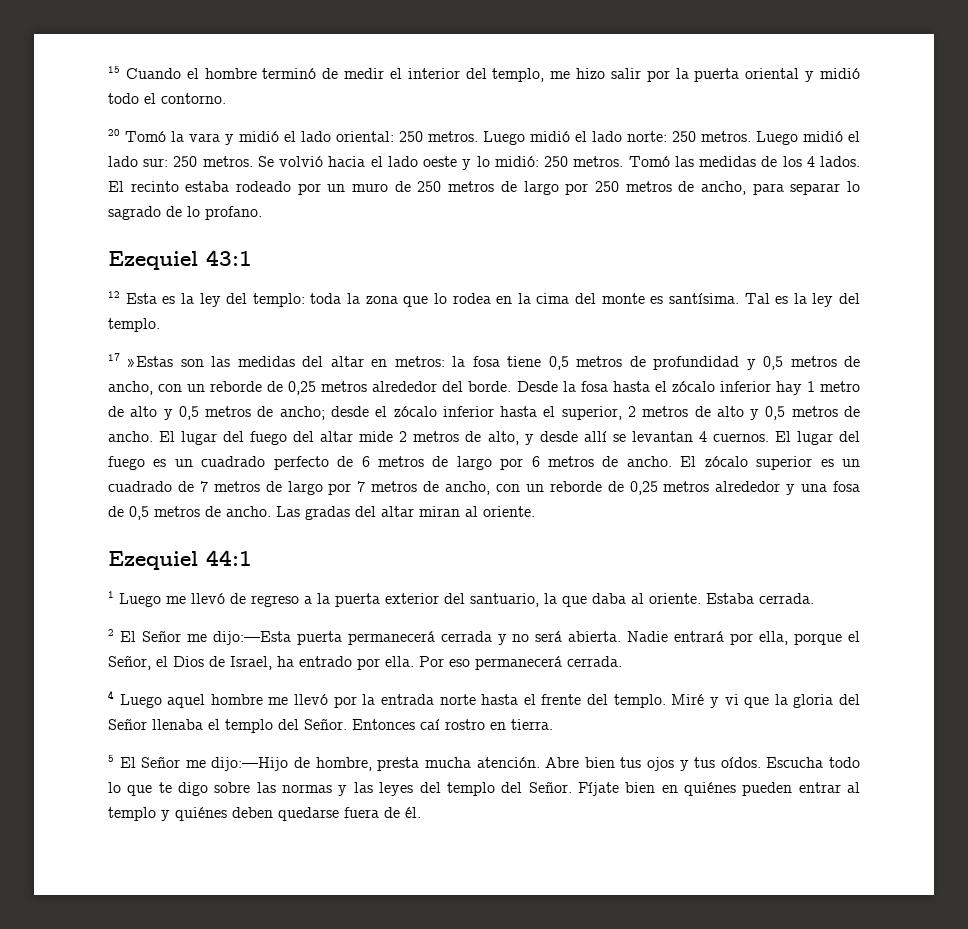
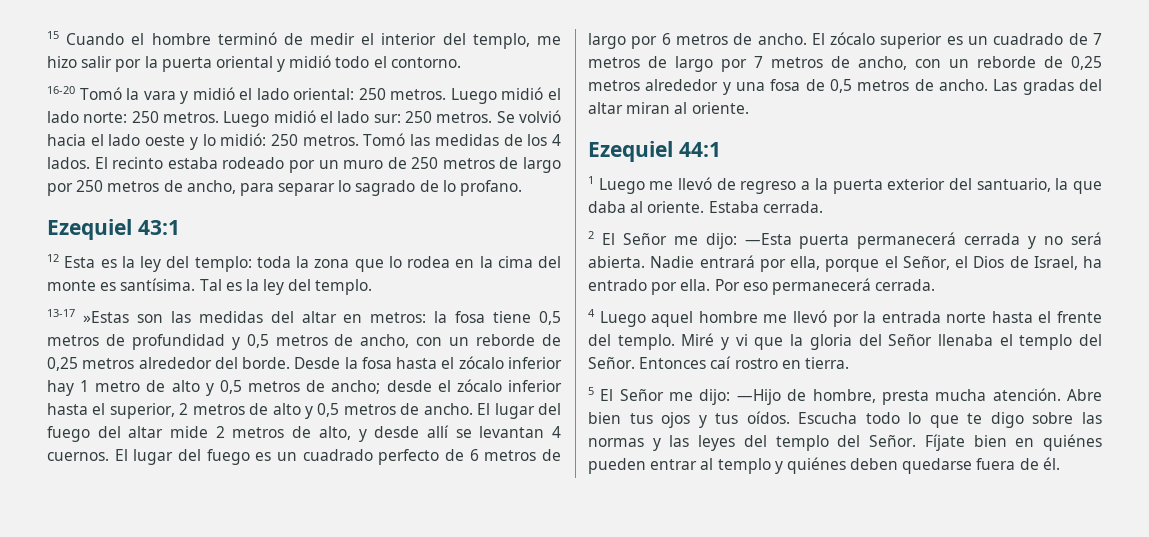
- 20 Tomó la vara y midió el lado oriental: 250 metros.
+ 16-20 Tomó la vara y midió el lado oriental: 250 metros.
- 17 »Estas son las medidas del altar en metros: la fosa tiene 0,5 metros de profundidad y 0,5 metros de ancho, con un reborde de 0,25 metros alrededor del borde.
+ 13-17 »Estas son las medidas del altar en metros: la fosa tiene 0,5 metros de profundidad y 0,5 metros de ancho, con un reborde de 0,25 metros alrededor del borde.
- 2 El Señor me dijo:—Esta puerta permanecerá cerrada y no será abierta.
+ 2 El Señor me dijo: —Esta puerta permanecerá cerrada y no será abierta.
- 5 El Señor me dijo:—Hijo de hombre, presta mucha atención.
+ 5 El Señor me dijo: —Hijo de hombre, presta mucha atención.

